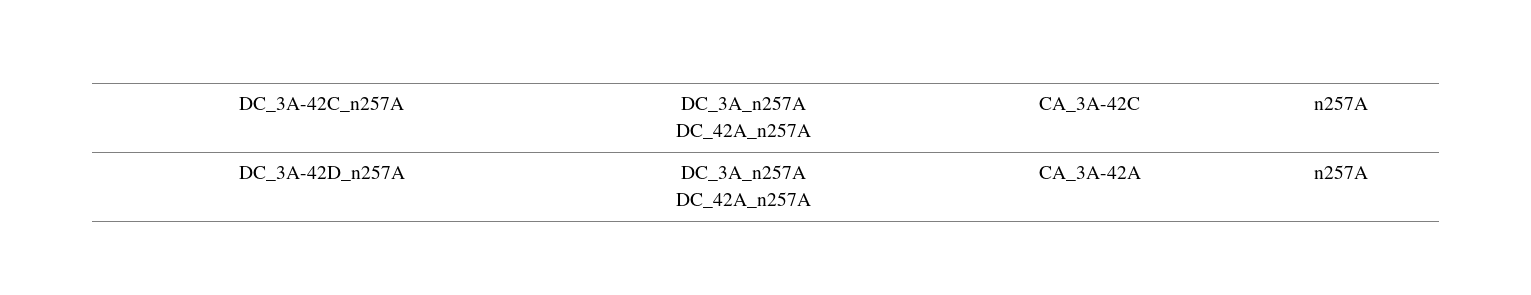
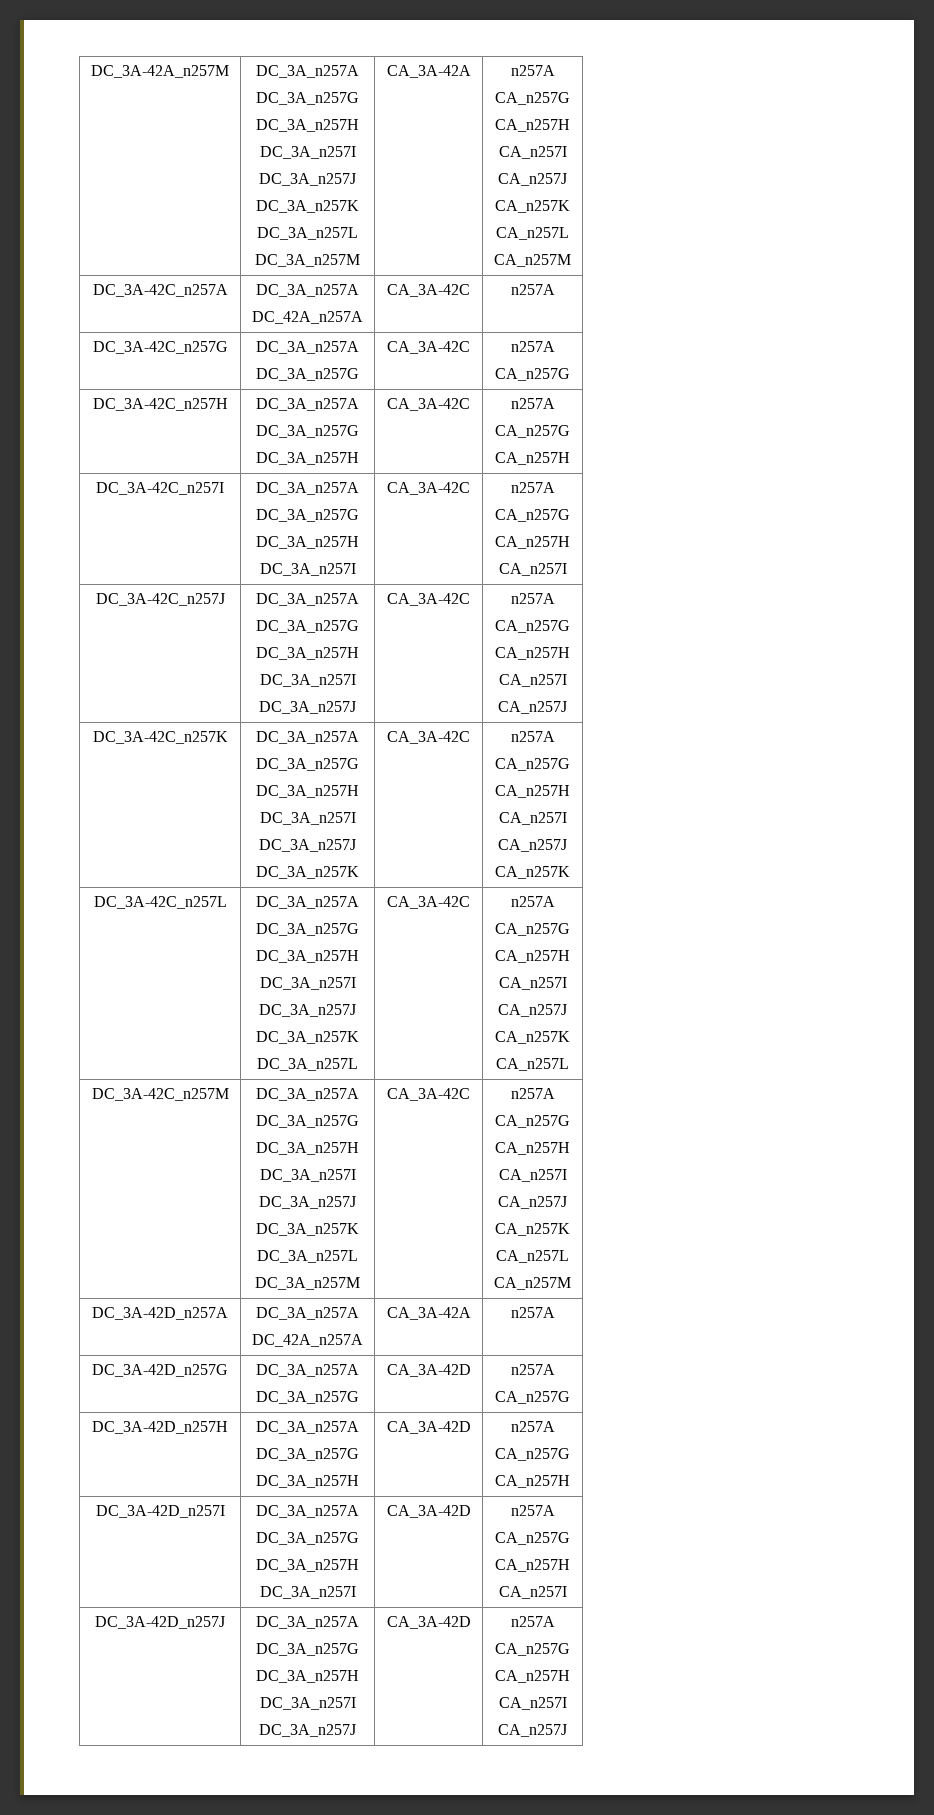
+ DC_3A-42A_n257M | DC_3A_n257A
+ DC_3A_n257G
+ DC_3A_n257H
+ DC_3A_n257I
+ DC_3A_n257J
+ DC_3A_n257K
+ DC_3A_n257L
+ DC_3A_n257M | CA_3A-42A | n257A
+ CA_n257G
+ CA_n257H
+ CA_n257I
+ CA_n257J
+ CA_n257K
+ CA_n257L
+ CA_n257M
+ DC_3A-42C_n257G | DC_3A_n257A
+ DC_3A_n257G | CA_3A-42C | n257A
+ CA_n257G
+ DC_3A-42C_n257H | DC_3A_n257A
+ DC_3A_n257G
+ DC_3A_n257H | CA_3A-42C | n257A
+ CA_n257G
+ CA_n257H
+ DC_3A-42C_n257I | DC_3A_n257A
+ DC_3A_n257G
+ DC_3A_n257H
+ DC_3A_n257I | CA_3A-42C | n257A
+ CA_n257G
+ CA_n257H
+ CA_n257I
+ DC_3A-42C_n257J | DC_3A_n257A
+ DC_3A_n257G
+ DC_3A_n257H
+ DC_3A_n257I
+ DC_3A_n257J | CA_3A-42C | n257A
+ CA_n257G
+ CA_n257H
+ CA_n257I
+ CA_n257J
+ DC_3A-42C_n257K | DC_3A_n257A
+ DC_3A_n257G
+ DC_3A_n257H
+ DC_3A_n257I
+ DC_3A_n257J
+ DC_3A_n257K | CA_3A-42C | n257A
+ CA_n257G
+ CA_n257H
+ CA_n257I
+ CA_n257J
+ CA_n257K
+ DC_3A-42C_n257L | DC_3A_n257A
+ DC_3A_n257G
+ DC_3A_n257H
+ DC_3A_n257I
+ DC_3A_n257J
+ DC_3A_n257K
+ DC_3A_n257L | CA_3A-42C | n257A
+ CA_n257G
+ CA_n257H
+ CA_n257I
+ CA_n257J
+ CA_n257K
+ CA_n257L
+ DC_3A-42C_n257M | DC_3A_n257A
+ DC_3A_n257G
+ DC_3A_n257H
+ DC_3A_n257I
+ DC_3A_n257J
+ DC_3A_n257K
+ DC_3A_n257L
+ DC_3A_n257M | CA_3A-42C | n257A
+ CA_n257G
+ CA_n257H
+ CA_n257I
+ CA_n257J
+ CA_n257K
+ CA_n257L
+ CA_n257M
+ DC_3A-42D_n257G | DC_3A_n257A
+ DC_3A_n257G | CA_3A-42D | n257A
+ CA_n257G
+ DC_3A-42D_n257H | DC_3A_n257A
+ DC_3A_n257G
+ DC_3A_n257H | CA_3A-42D | n257A
+ CA_n257G
+ CA_n257H
+ DC_3A-42D_n257I | DC_3A_n257A
+ DC_3A_n257G
+ DC_3A_n257H
+ DC_3A_n257I | CA_3A-42D | n257A
+ CA_n257G
+ CA_n257H
+ CA_n257I
+ DC_3A-42D_n257J | DC_3A_n257A
+ DC_3A_n257G
+ DC_3A_n257H
+ DC_3A_n257I
+ DC_3A_n257J | CA_3A-42D | n257A
+ CA_n257G
+ CA_n257H
+ CA_n257I
+ CA_n257J

